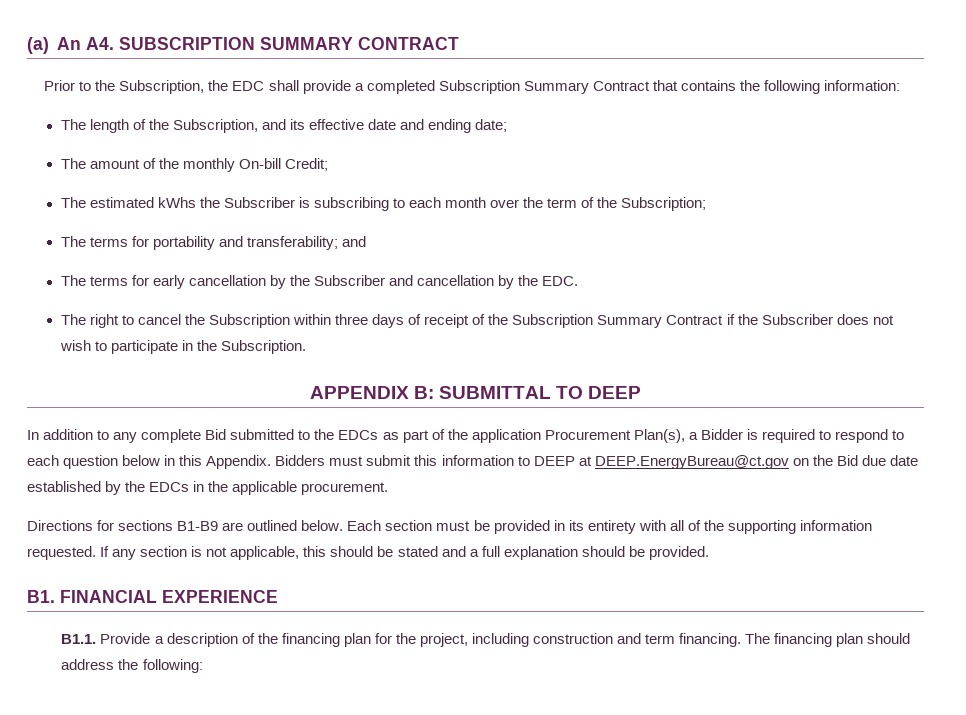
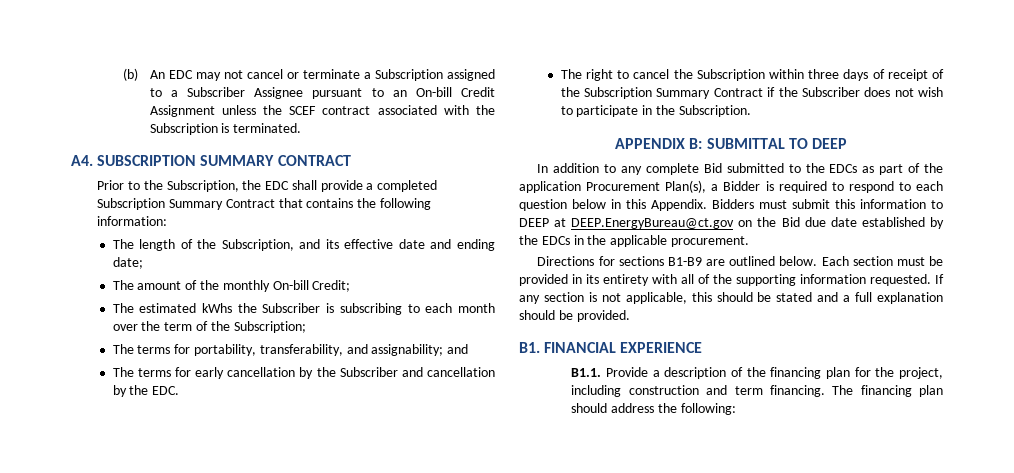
- (a) An A4. SUBSCRIPTION SUMMARY CONTRACT
+ (b) An EDC may not cancel or terminate a Subscription assigned to a Subscriber Assignee pursuant to an On-bill Credit Assignment unless the SCEF contract associated with the Subscription is terminated.
+ A4. SUBSCRIPTION SUMMARY CONTRACT
- The terms for portability and transferability; and
+ The terms for portability, transferability, and assignability; and

